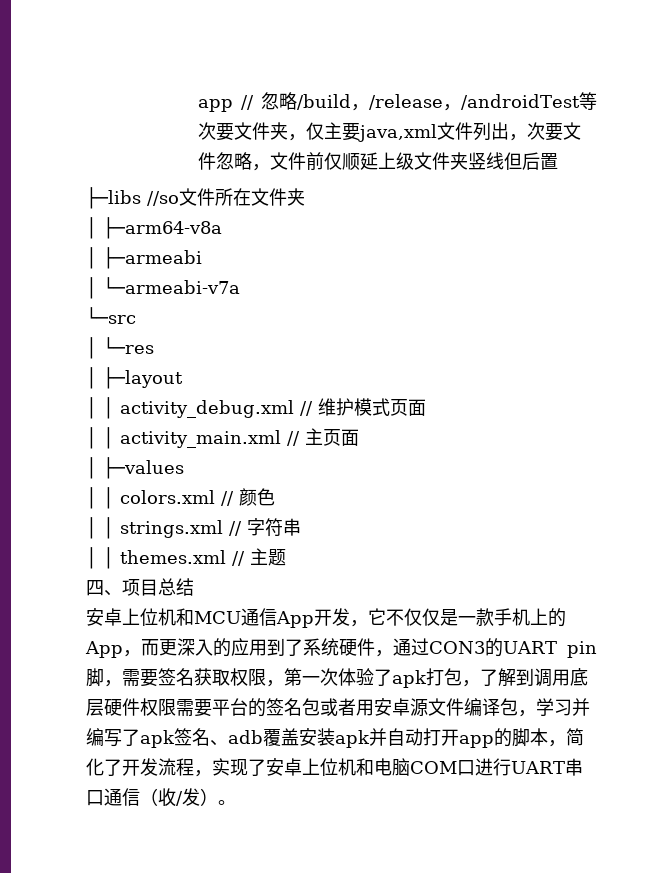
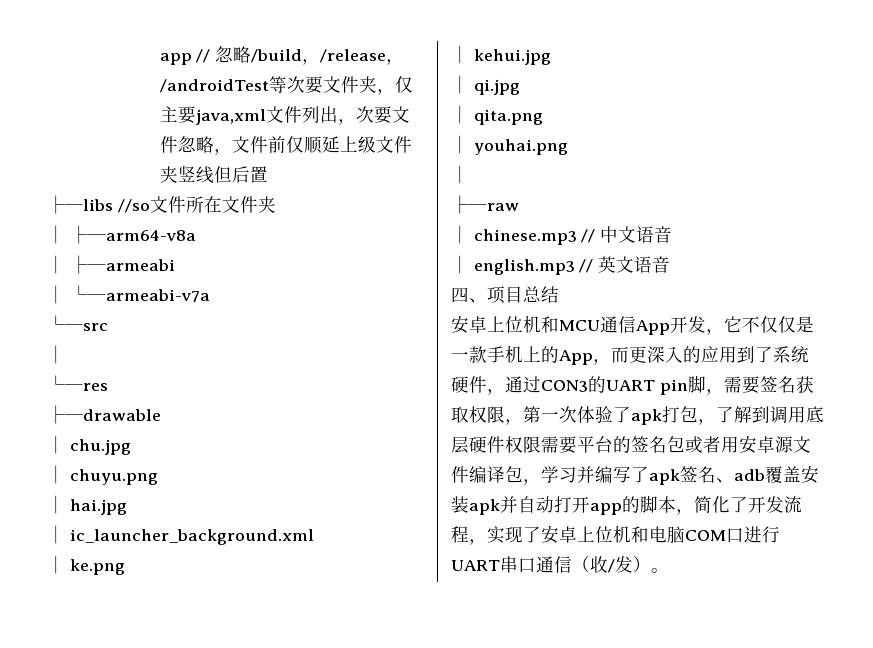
  └─src
- │ └─res
+ │
+ └─res
- │ ├─layout
- │ │ activity_debug.xml // 维护模式页面
- │ │ activity_main.xml // 主页面
- │ ├─values
- │ │ colors.xml // 颜色
- │ │ strings.xml // 字符串
- │ │ themes.xml // 主题
+ ├─drawable
+ │ chu.jpg
+ │ chuyu.png
+ │ hai.jpg
+ │ ic_launcher_background.xml
+ │ ke.png
+ │ kehui.jpg
+ │ qi.jpg
+ │ qita.png
+ │ youhai.png
+ │
+ ├─raw
+ │ chinese.mp3 // 中文语音
+ │ english.mp3 // 英文语音

